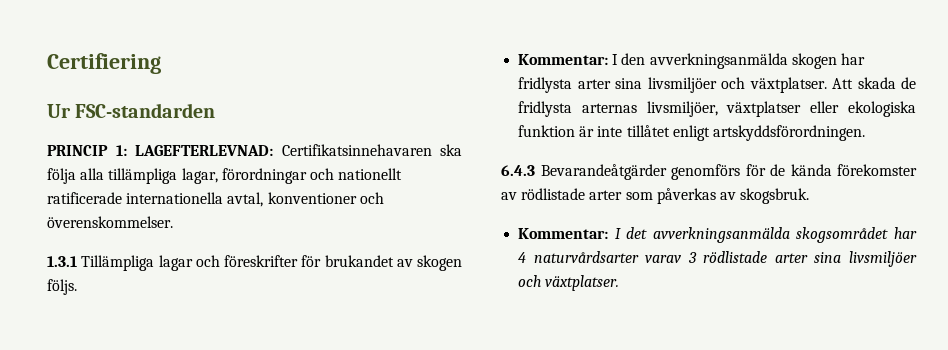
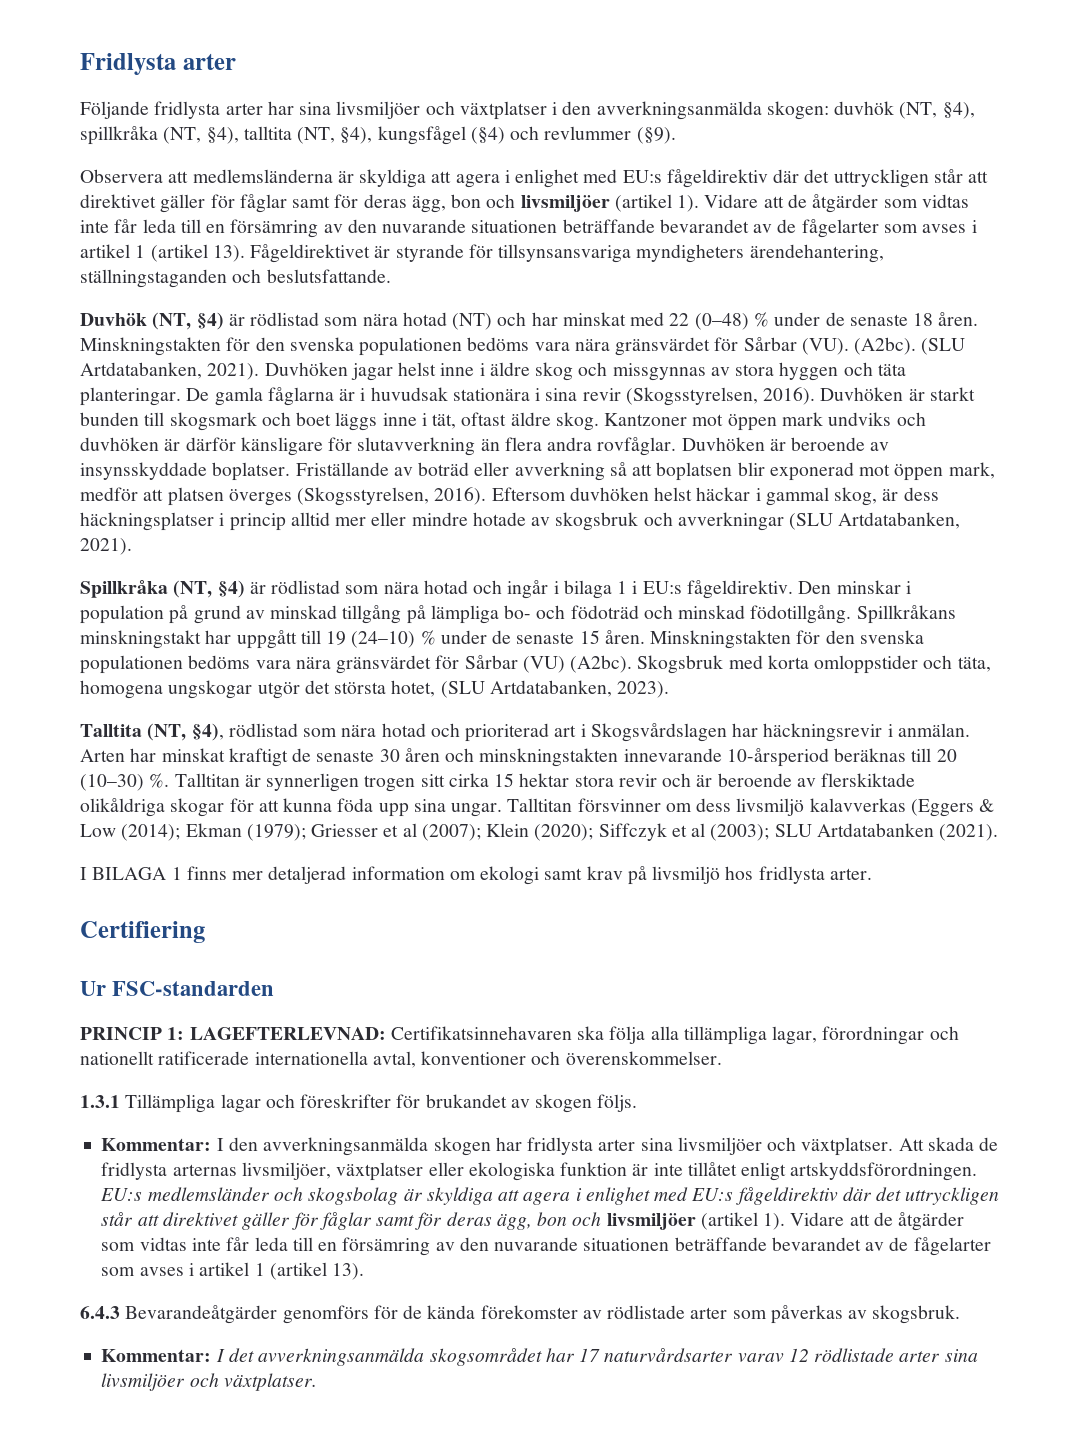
+ Fridlysta arter
+ Följande fridlysta arter har sina livsmiljöer och växtplatser i den avverkningsanmälda skogen: duvhök (NT, §4), spillkråka (NT, §4), talltita (NT, §4), kungsfågel (§4) och revlummer (§9).
+ Observera att medlemsländerna är skyldiga att agera i enlighet med EU:s fågeldirektiv där det uttryckligen står att direktivet gäller för fåglar samt för deras ägg, bon och livsmiljöer (artikel 1). Vidare att de åtgärder som vidtas inte får leda till en försämring av den nuvarande situationen beträffande bevarandet av de fågelarter som avses i artikel 1 (artikel 13). Fågeldirektivet är styrande för tillsynsansvariga myndigheters ärendehantering, ställningstaganden och beslutsfattande.
+ Duvhök (NT, §4) är rödlistad som nära hotad (NT) och har minskat med 22 (0–48) % under de senaste 18 åren. Minskningstakten för den svenska populationen bedöms vara nära gränsvärdet för Sårbar (VU). (A2bc). (SLU Artdatabanken, 2021). Duvhöken jagar helst inne i äldre skog och missgynnas av stora hyggen och täta planteringar. De gamla fåglarna är i huvudsak stationära i sina revir (Skogsstyrelsen, 2016). Duvhöken är starkt bunden till skogsmark och boet läggs inne i tät, oftast äldre skog. Kantzoner mot öppen mark undviks och duvhöken är därför känsligare för slutavverkning än flera andra rovfåglar. Duvhöken är beroende av insynsskyddade boplatser. Friställande av boträd eller avverkning så att boplatsen blir exponerad mot öppen mark, medför att platsen överges (Skogsstyrelsen, 2016). Eftersom duvhöken helst häckar i gammal skog, är dess häckningsplatser i princip alltid mer eller mindre hotade av skogsbruk och avverkningar (SLU Artdatabanken, 2021).
+ Spillkråka (NT, §4) är rödlistad som nära hotad och ingår i bilaga 1 i EU:s fågeldirektiv. Den minskar i population på grund av minskad tillgång på lämpliga bo- och födoträd och minskad födotillgång. Spillkråkans minskningstakt har uppgått till 19 (24–10) % under de senaste 15 åren. Minskningstakten för den svenska populationen bedöms vara nära gränsvärdet för Sårbar (VU) (A2bc). Skogsbruk med korta omloppstider och täta, homogena ungskogar utgör det största hotet, (SLU Artdatabanken, 2023).
+ Talltita (NT, §4), rödlistad som nära hotad och prioriterad art i Skogsvårdslagen har häckningsrevir i anmälan. Arten har minskat kraftigt de senaste 30 åren och minskningstakten innevarande 10-årsperiod beräknas till 20 (10–30) %. Talltitan är synnerligen trogen sitt cirka 15 hektar stora revir och är beroende av flerskiktade olikåldriga skogar för att kunna föda upp sina ungar. Talltitan försvinner om dess livsmiljö kalavverkas (Eggers & Low (2014); Ekman (1979); Griesser et al (2007); Klein (2020); Siffczyk et al (2003); SLU Artdatabanken (2021).
+ I BILAGA 1 finns mer detaljerad information om ekologi samt krav på livsmiljö hos fridlysta arter.
+ EU:s medlemsländer och skogsbolag är skyldiga att agera i enlighet med EU:s fågeldirektiv där det uttryckligen står att direktivet gäller för fåglar samt för deras ägg, bon och livsmiljöer (artikel 1). Vidare att de åtgärder som vidtas inte får leda till en försämring av den nuvarande situationen beträffande bevarandet av de fågelarter som avses i artikel 1 (artikel 13).
- Kommentar: I det avverkningsanmälda skogsområdet har 4 naturvårdsarter varav 3 rödlistade arter sina livsmiljöer och växtplatser.
+ Kommentar: I det avverkningsanmälda skogsområdet har 17 naturvårdsarter varav 12 rödlistade arter sina livsmiljöer och växtplatser.

